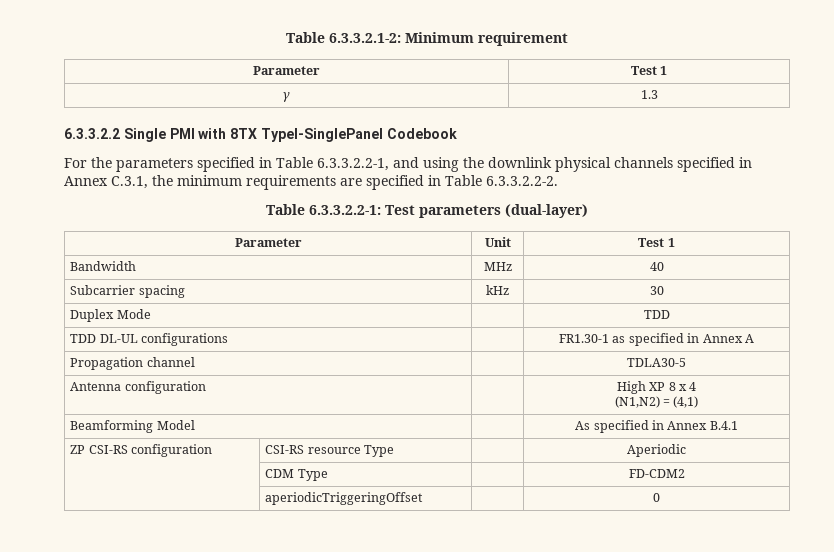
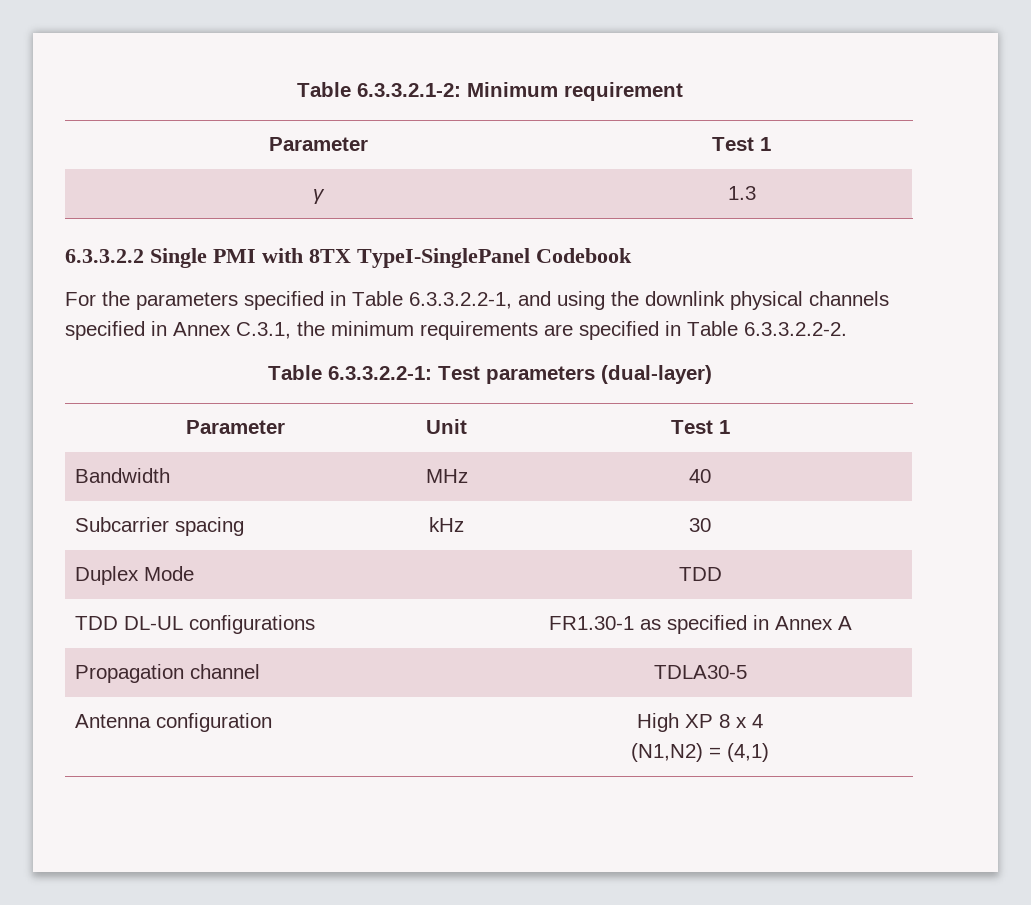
- Beamforming Model | | As specified in Annex B.4.1
- ZP CSI-RS configuration | CSI-RS resource Type | | Aperiodic
- | CDM Type | | FD-CDM2
- | aperiodicTriggeringOffset | | 0

